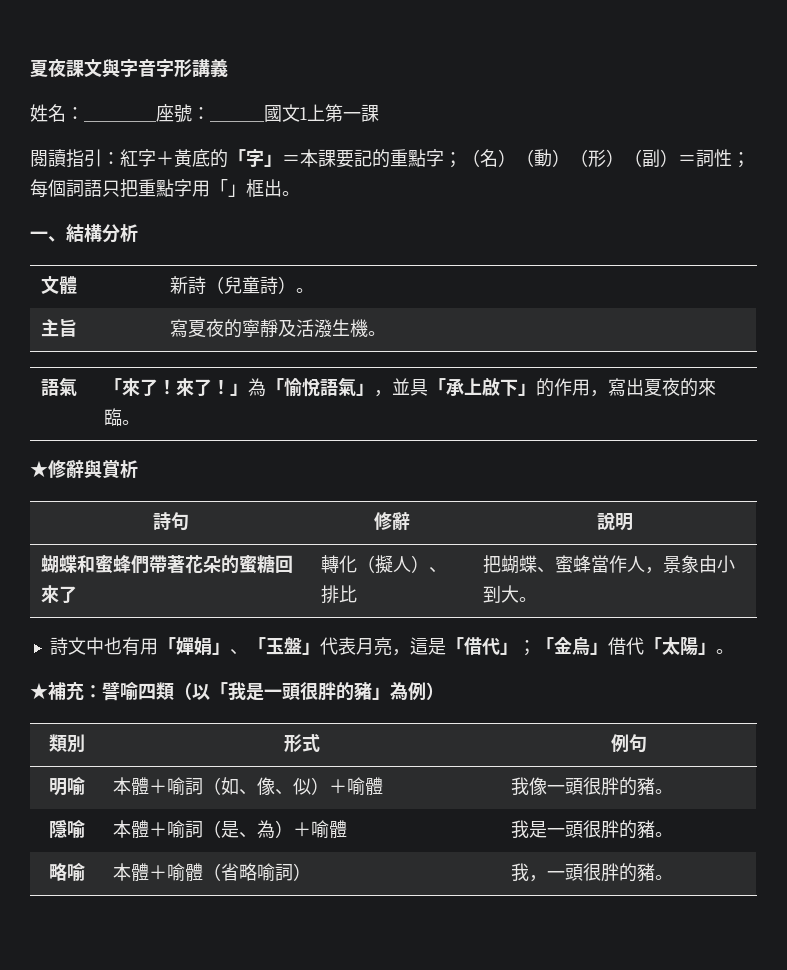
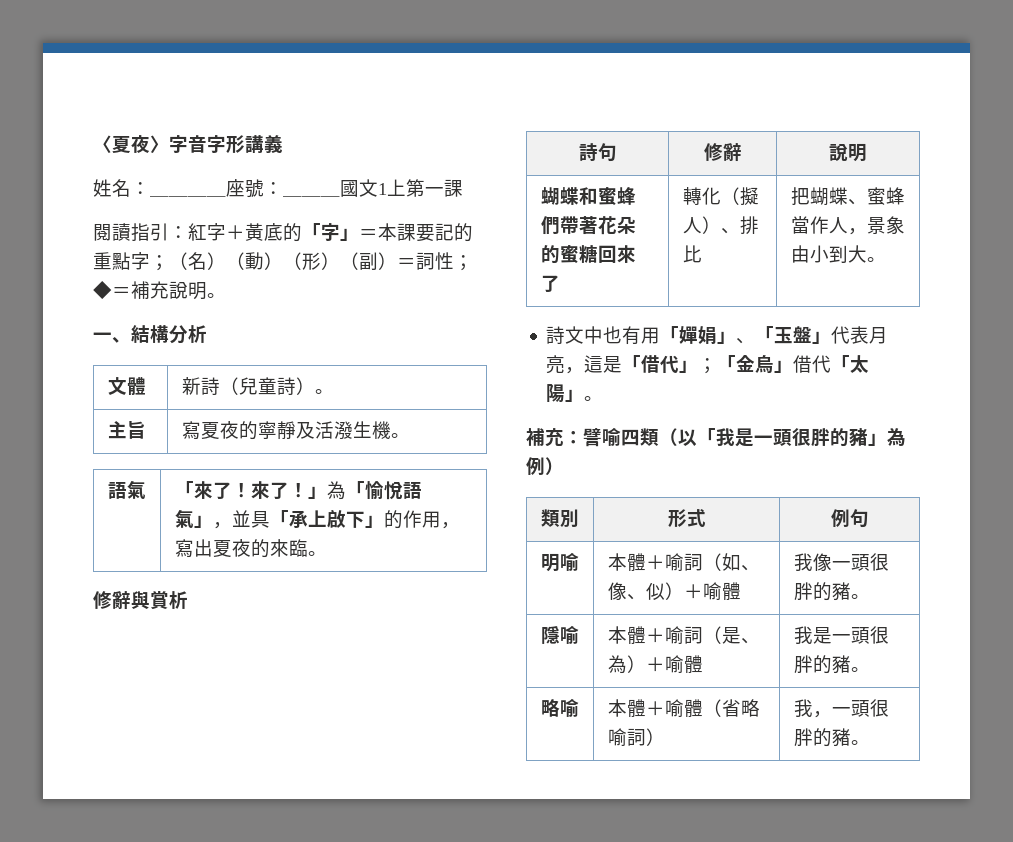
- 夏夜課文與字音字形講義
+ 〈夏夜〉字音字形講義
- 閱讀指引：紅字＋黃底的「字」＝本課要記的重點字；（名）（動）（形）（副）＝詞性；每個詞語只把重點字用「」框出。
+ 閱讀指引：紅字＋黃底的「字」＝本課要記的重點字；（名）（動）（形）（副）＝詞性；◆＝補充說明。
- ★修辭與賞析
+ 修辭與賞析
- ★補充：譬喻四類（以「我是一頭很胖的豬」為例）
+ 補充：譬喻四類（以「我是一頭很胖的豬」為例）

